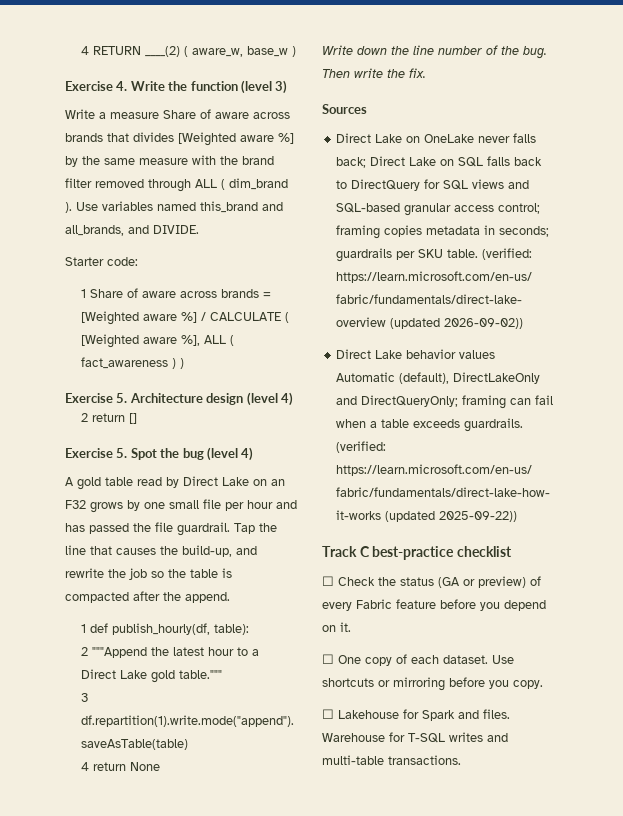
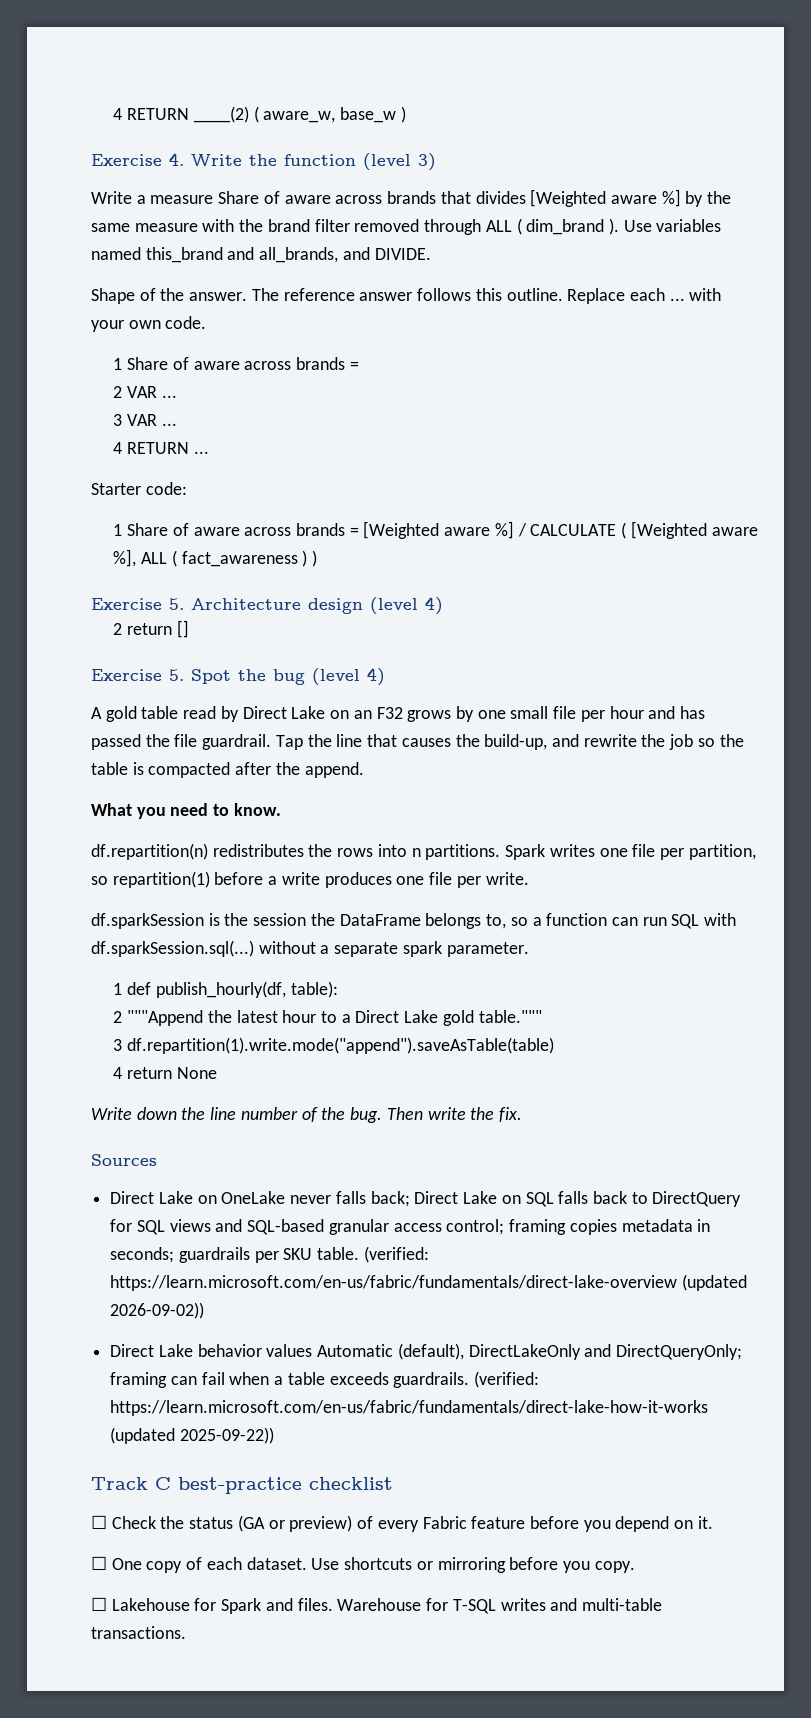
+ Shape of the answer. The reference answer follows this outline. Replace each ... with your own code.
+ 1 Share of aware across brands =
+ 2 VAR ...
+ 3 VAR ...
+ 4 RETURN ...
+ What you need to know.
+ df.repartition(n) redistributes the rows into n partitions. Spark writes one file per partition, so repartition(1) before a write produces one file per write.
+ df.sparkSession is the session the DataFrame belongs to, so a function can run SQL with df.sparkSession.sql(...) without a separate spark parameter.

